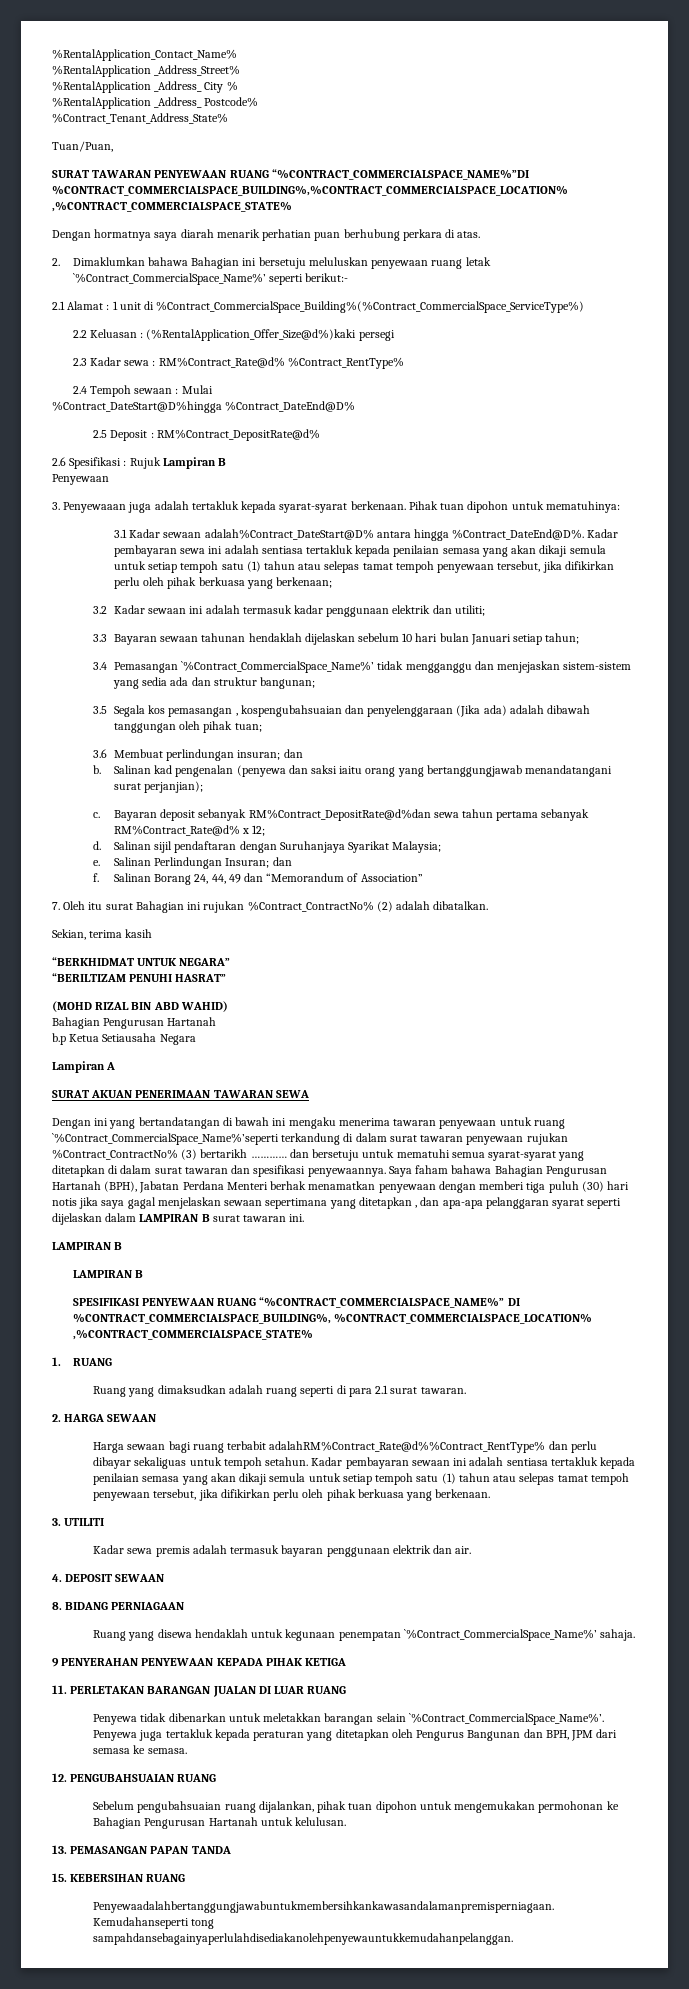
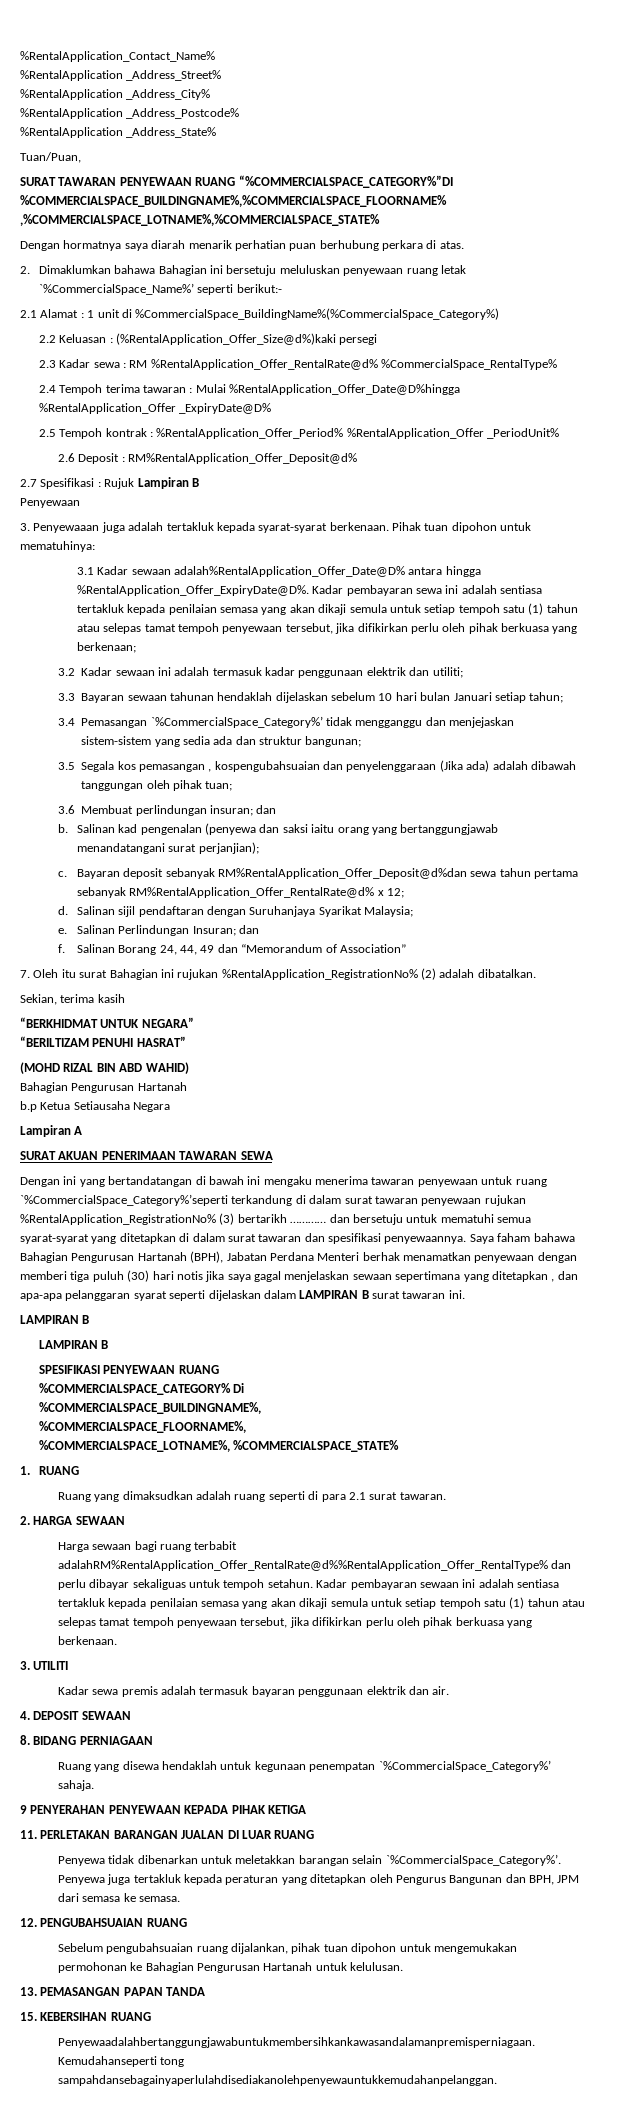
- %RentalApplication _Address_ City %
- %RentalApplication _Address_ Postcode%
- %Contract_Tenant_Address_State%
+ %RentalApplication _Address_City%
+ %RentalApplication _Address_Postcode%
+ %RentalApplication _Address_State%
- SURAT TAWARAN PENYEWAAN RUANG “%CONTRACT_COMMERCIALSPACE_NAME%”DI %CONTRACT_COMMERCIALSPACE_BUILDING%,%CONTRACT_COMMERCIALSPACE_LOCATION% ,%CONTRACT_COMMERCIALSPACE_STATE%
+ SURAT TAWARAN PENYEWAAN RUANG “%COMMERCIALSPACE_CATEGORY%”DI %COMMERCIALSPACE_BUILDINGNAME%,%COMMERCIALSPACE_FLOORNAME% ,%COMMERCIALSPACE_LOTNAME%,%COMMERCIALSPACE_STATE%
- 2. Dimaklumkan bahawa Bahagian ini bersetuju meluluskan penyewaan ruang letak `%Contract_CommercialSpace_Name%’ seperti berikut:-
+ 2. Dimaklumkan bahawa Bahagian ini bersetuju meluluskan penyewaan ruang letak `%CommercialSpace_Name%’ seperti berikut:-
- 2.1 Alamat : 1 unit di %Contract_CommercialSpace_Building%(%Contract_CommercialSpace_ServiceType%)
+ 2.1 Alamat : 1 unit di %CommercialSpace_BuildingName%(%CommercialSpace_Category%)
- 2.3 Kadar sewa : RM%Contract_Rate@d% %Contract_RentType%
+ 2.3 Kadar sewa : RM %RentalApplication_Offer_RentalRate@d% %CommercialSpace_RentalType%
- 2.4 Tempoh sewaan : Mulai
- %Contract_DateStart@D%hingga %Contract_DateEnd@D%
- 2.5 Deposit : RM%Contract_DepositRate@d%
- 2.6 Spesifikasi : Rujuk Lampiran B
+ 2.4 Tempoh terima tawaran : Mulai %RentalApplication_Offer_Date@D%hingga %RentalApplication_Offer _ExpiryDate@D%
+ 2.5 Tempoh kontrak : %RentalApplication_Offer_Period% %RentalApplication_Offer _PeriodUnit%
+ 2.6 Deposit : RM%RentalApplication_Offer_Deposit@d%
+ 2.7 Spesifikasi : Rujuk Lampiran B
- 3.1 Kadar sewaan adalah%Contract_DateStart@D% antara hingga %Contract_DateEnd@D%.
+ 3.1 Kadar sewaan adalah%RentalApplication_Offer_Date@D% antara hingga %RentalApplication_Offer_ExpiryDate@D%.
- 3.4 Pemasangan `%Contract_CommercialSpace_Name%’ tidak mengganggu dan menjejaskan sistem-sistem yang sedia ada dan struktur bangunan;
+ 3.4 Pemasangan `%CommercialSpace_Category%’ tidak mengganggu dan menjejaskan sistem-sistem yang sedia ada dan struktur bangunan;
- Bayaran deposit sebanyak RM%Contract_DepositRate@d%dan sewa tahun pertama sebanyak RM%Contract_Rate@d% x 12;
+ Bayaran deposit sebanyak RM%RentalApplication_Offer_Deposit@d%dan sewa tahun pertama sebanyak RM%RentalApplication_Offer_RentalRate@d% x 12;
- 7. Oleh itu surat Bahagian ini rujukan %Contract_ContractNo% (2) adalah dibatalkan.
+ 7. Oleh itu surat Bahagian ini rujukan %RentalApplication_RegistrationNo% (2) adalah dibatalkan.
- Dengan ini yang bertandatangan di bawah ini mengaku menerima tawaran penyewaan untuk ruang `%Contract_CommercialSpace_Name%’seperti terkandung di dalam surat tawaran penyewaan rujukan %Contract_ContractNo% (3) bertarikh ………… dan bersetuju untuk mematuhi semua syarat-syarat yang ditetapkan di dalam surat tawaran dan spesifikasi penyewaannya.
+ Dengan ini yang bertandatangan di bawah ini mengaku menerima tawaran penyewaan untuk ruang `%CommercialSpace_Category%’seperti terkandung di dalam surat tawaran penyewaan rujukan %RentalApplication_RegistrationNo% (3) bertarikh ………… dan bersetuju untuk mematuhi semua syarat-syarat yang ditetapkan di dalam surat tawaran dan spesifikasi penyewaannya.
- SPESIFIKASI PENYEWAAN RUANG “%CONTRACT_COMMERCIALSPACE_NAME%” DI %CONTRACT_COMMERCIALSPACE_BUILDING%, %CONTRACT_COMMERCIALSPACE_LOCATION% ,%CONTRACT_COMMERCIALSPACE_STATE%
+ SPESIFIKASI PENYEWAAN RUANG
+ %COMMERCIALSPACE_CATEGORY% Di
+ %COMMERCIALSPACE_BUILDINGNAME%,
+ %COMMERCIALSPACE_FLOORNAME%,
+ %COMMERCIALSPACE_LOTNAME%, %COMMERCIALSPACE_STATE%
- Harga sewaan bagi ruang terbabit adalahRM%Contract_Rate@d%%Contract_RentType% dan perlu dibayar sekaliguas untuk tempoh setahun.
+ Harga sewaan bagi ruang terbabit adalahRM%RentalApplication_Offer_RentalRate@d%%RentalApplication_Offer_RentalType% dan perlu dibayar sekaliguas untuk tempoh setahun.
- Ruang yang disewa hendaklah untuk kegunaan penempatan `%Contract_CommercialSpace_Name%’ sahaja.
+ Ruang yang disewa hendaklah untuk kegunaan penempatan `%CommercialSpace_Category%’ sahaja.
- Penyewa tidak dibenarkan untuk meletakkan barangan selain `%Contract_CommercialSpace_Name%’.
+ Penyewa tidak dibenarkan untuk meletakkan barangan selain `%CommercialSpace_Category%’.

